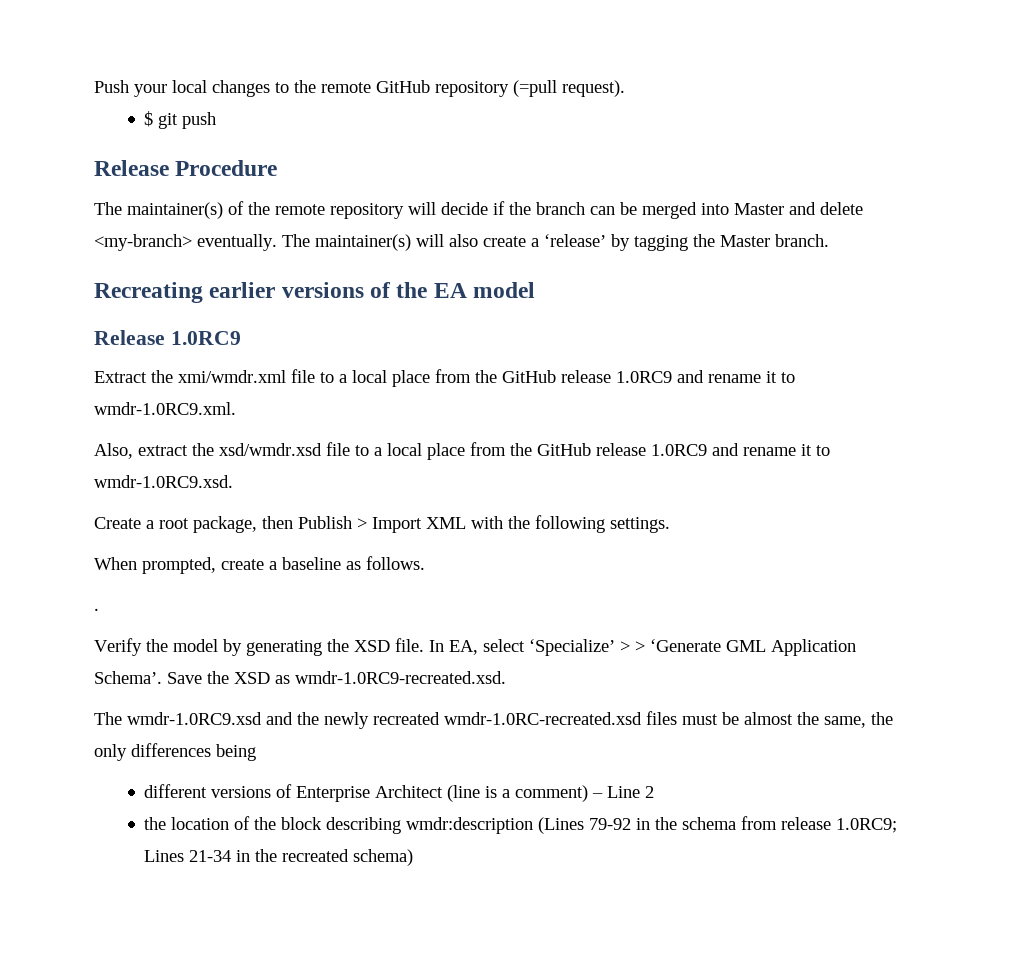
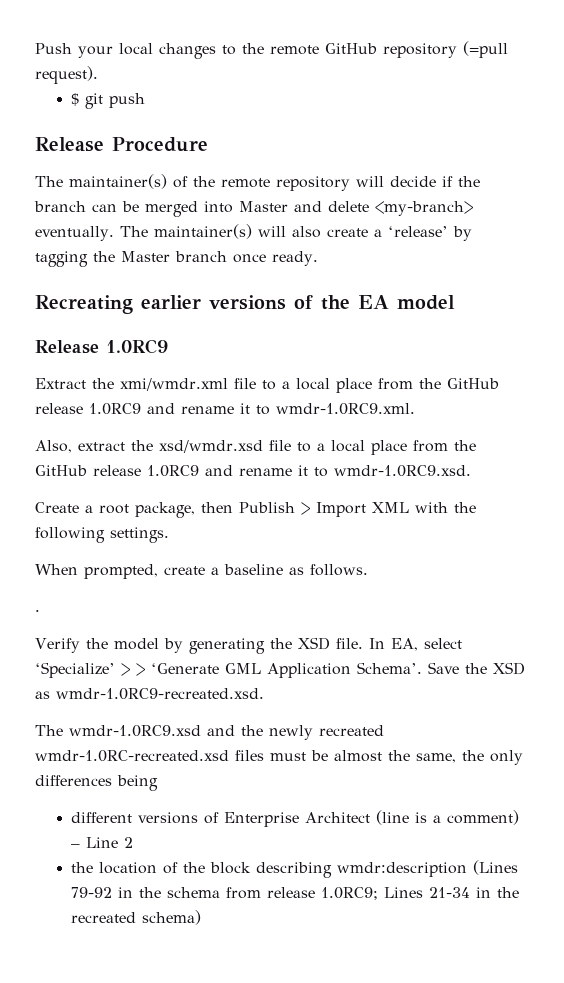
- The maintainer(s) will also create a ‘release’ by tagging the Master branch.
+ The maintainer(s) will also create a ‘release’ by tagging the Master branch once ready.

